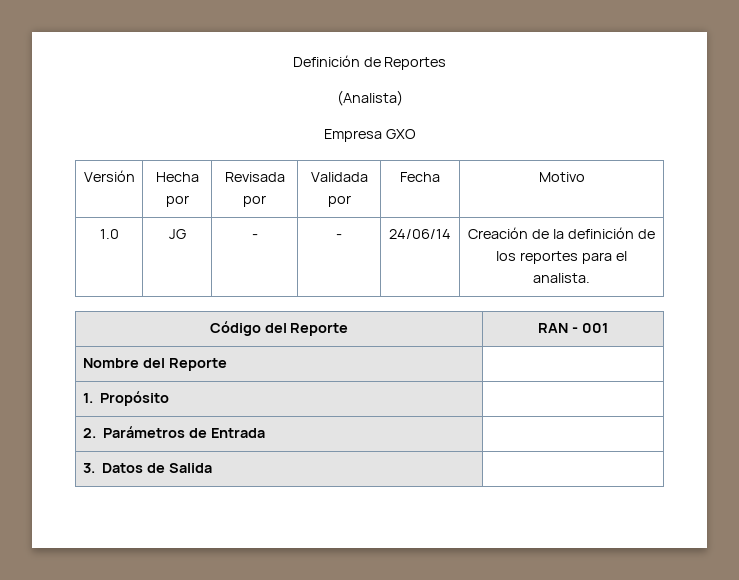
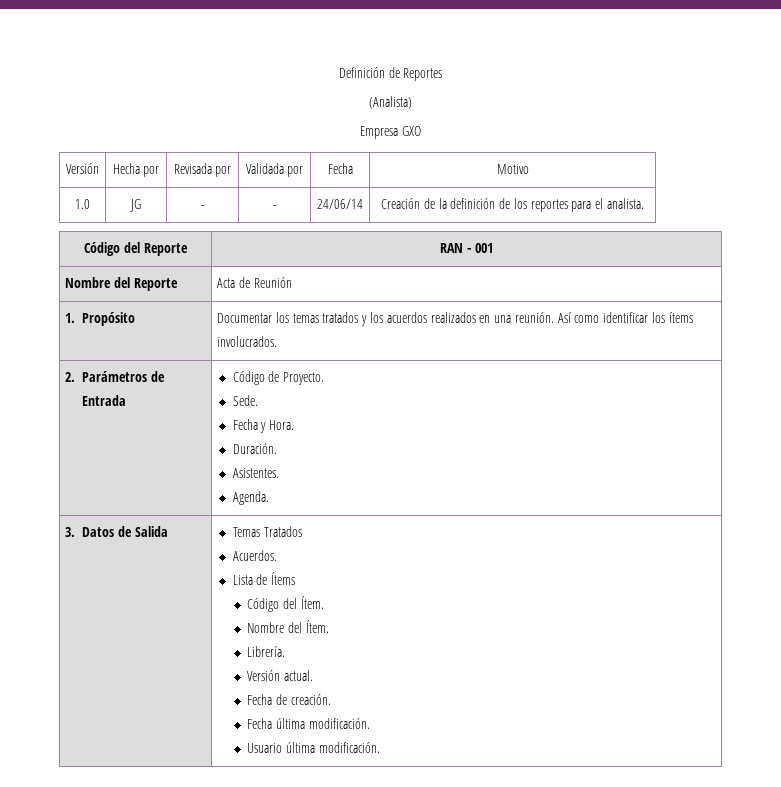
- Nombre del Reporte |
+ Nombre del Reporte | Acta de Reunión
- 1. Propósito |
- 2. Parámetros de Entrada |
- 3. Datos de Salida |
+ 1. Propósito | Documentar los temas tratados y los acuerdos realizados en una reunión. Así como identificar los ítems involucrados.
+ 2. Parámetros de Entrada | Código de Proyecto.
+ Sede.
+ Fecha y Hora.
+ Duración.
+ Asistentes.
+ Agenda.
+ 3. Datos de Salida | Temas Tratados
+ Acuerdos.
+ Lista de Ítems
+ Código del Ítem.
+ Nombre del Ítem.
+ Librería.
+ Versión actual.
+ Fecha de creación.
+ Fecha última modificación.
+ Usuario última modificación.

